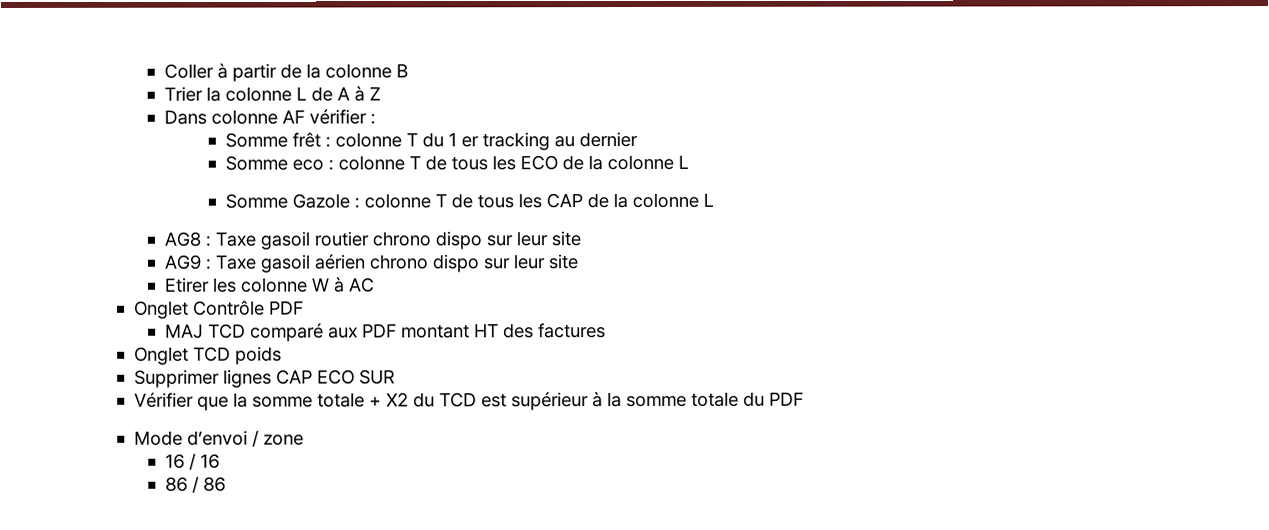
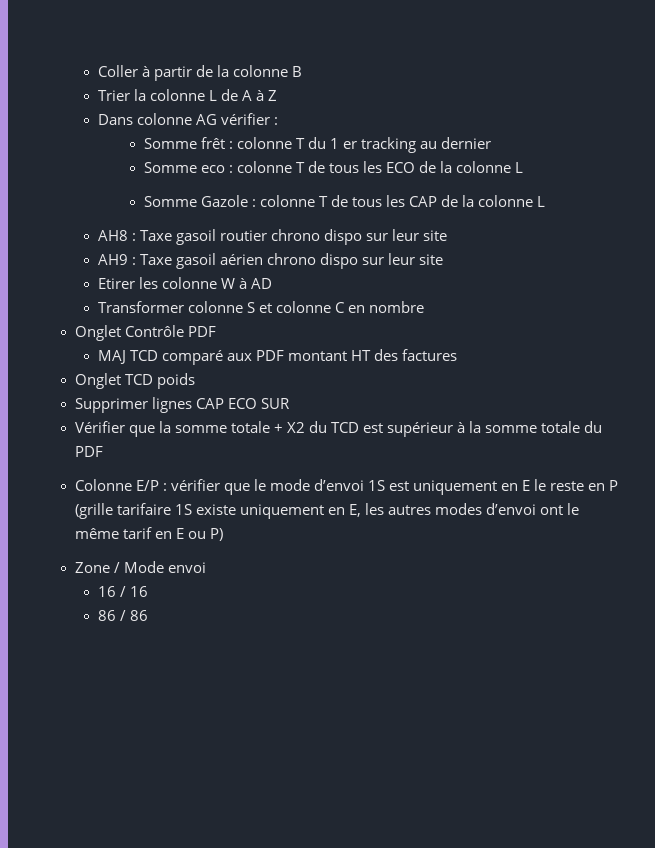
- Dans colonne AF vérifier :
+ Dans colonne AG vérifier :
- AG8 : Taxe gasoil routier chrono dispo sur leur site
+ AH8 : Taxe gasoil routier chrono dispo sur leur site
- AG9 : Taxe gasoil aérien chrono dispo sur leur site
+ AH9 : Taxe gasoil aérien chrono dispo sur leur site
- Etirer les colonne W à AC
+ Etirer les colonne W à AD
+ Transformer colonne S et colonne C en nombre
- Mode d’envoi / zone
+ Colonne E/P : vérifier que le mode d’envoi 1S est uniquement en E le reste en P (grille tarifaire 1S existe uniquement en E, les autres modes d’envoi ont le même tarif en E ou P)
+ Zone / Mode envoi

